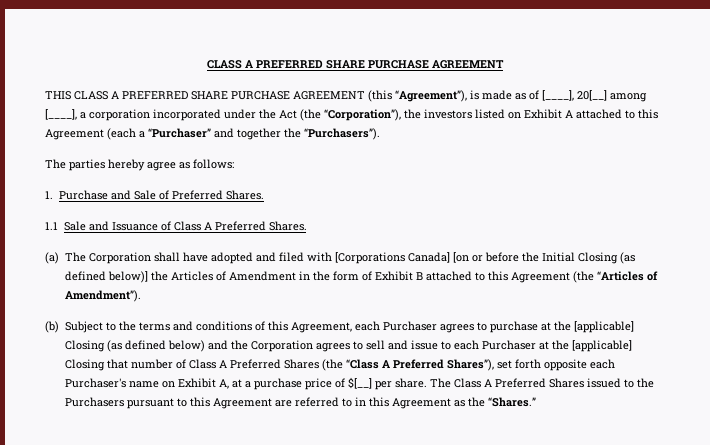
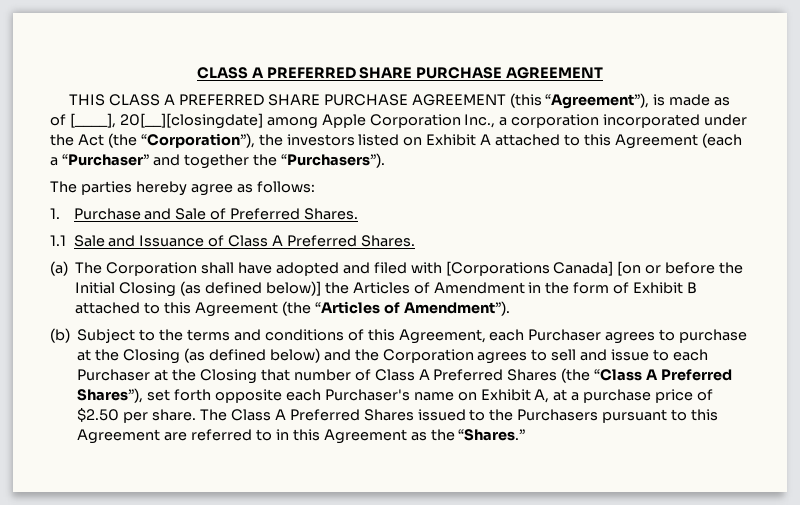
- THIS CLASS A PREFERRED SHARE PURCHASE AGREEMENT (this “Agreement”), is made as of [____], 20[__] among [____], a corporation incorporated under the Act (the “Corporation”), the investors listed on Exhibit A attached to this Agreement (each a “Purchaser” and together the “Purchasers”).
+ THIS CLASS A PREFERRED SHARE PURCHASE AGREEMENT (this “Agreement”), is made as of [____], 20[__][closingdate] among Apple Corporation Inc., a corporation incorporated under the Act (the “Corporation”), the investors listed on Exhibit A attached to this Agreement (each a “Purchaser” and together the “Purchasers”).
- (b) Subject to the terms and conditions of this Agreement, each Purchaser agrees to purchase at the [applicable] Closing (as defined below) and the Corporation agrees to sell and issue to each Purchaser at the [applicable] Closing that number of Class A Preferred Shares (the “Class A Preferred Shares”), set forth opposite each Purchaser's name on Exhibit A, at a purchase price of $[__] per share.
+ (b) Subject to the terms and conditions of this Agreement, each Purchaser agrees to purchase at the Closing (as defined below) and the Corporation agrees to sell and issue to each Purchaser at the Closing that number of Class A Preferred Shares (the “Class A Preferred Shares”), set forth opposite each Purchaser's name on Exhibit A, at a purchase price of $2.50 per share.

